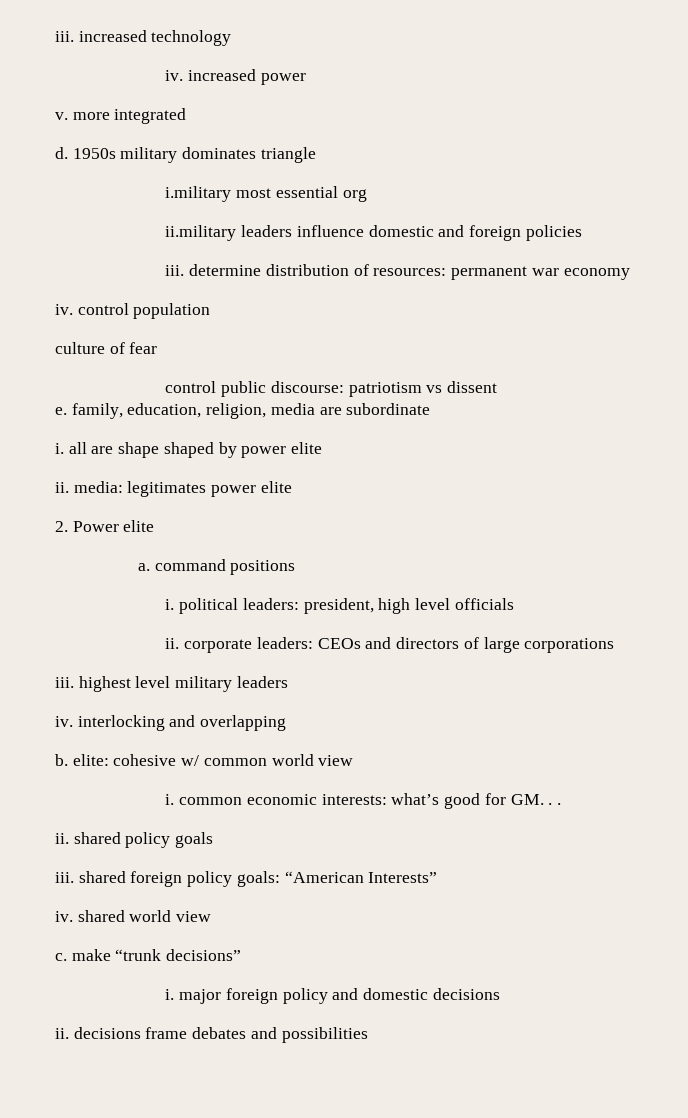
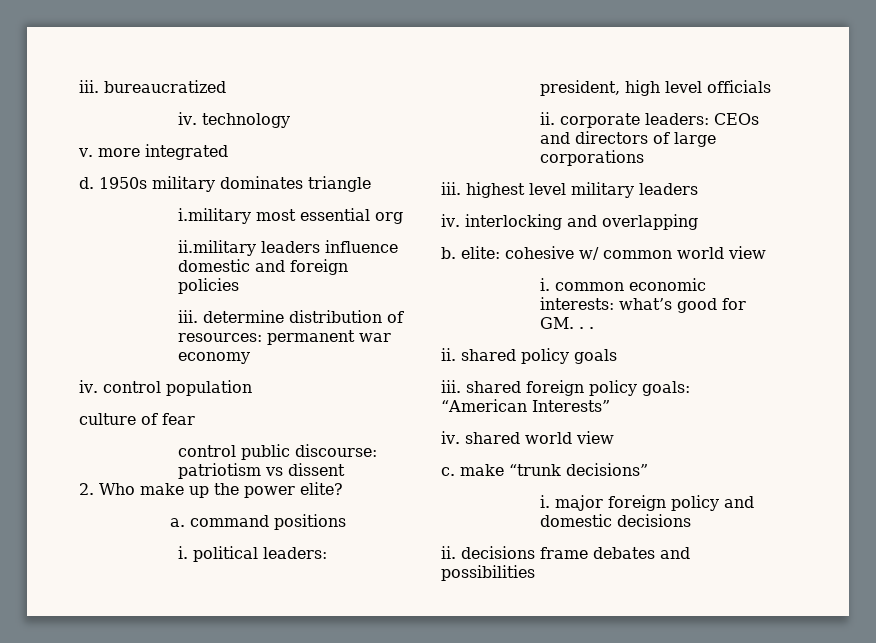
- iii. increased technology
- iv. increased power
+ iii. bureaucratized
+ iv. technology
- e. family, education, religion, media are subordinate
- i. all are shape shaped by power elite
- ii. media: legitimates power elite
- 2. Power elite
+ 2. Who make up the power elite?

